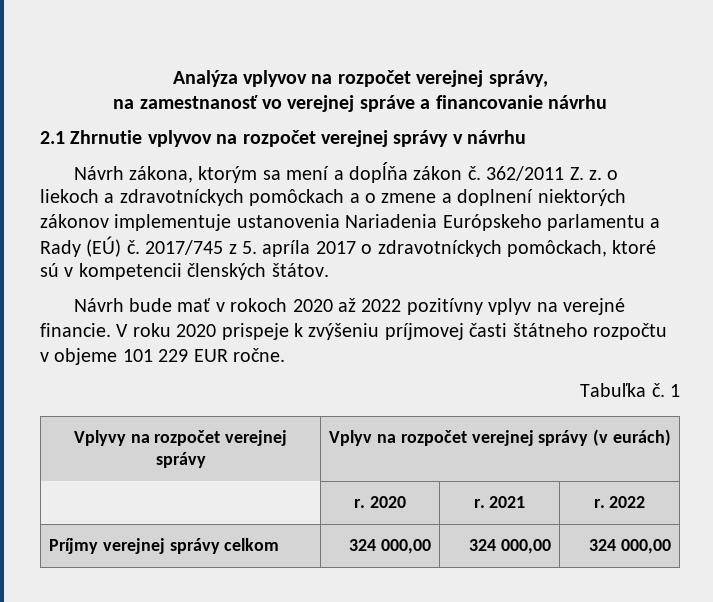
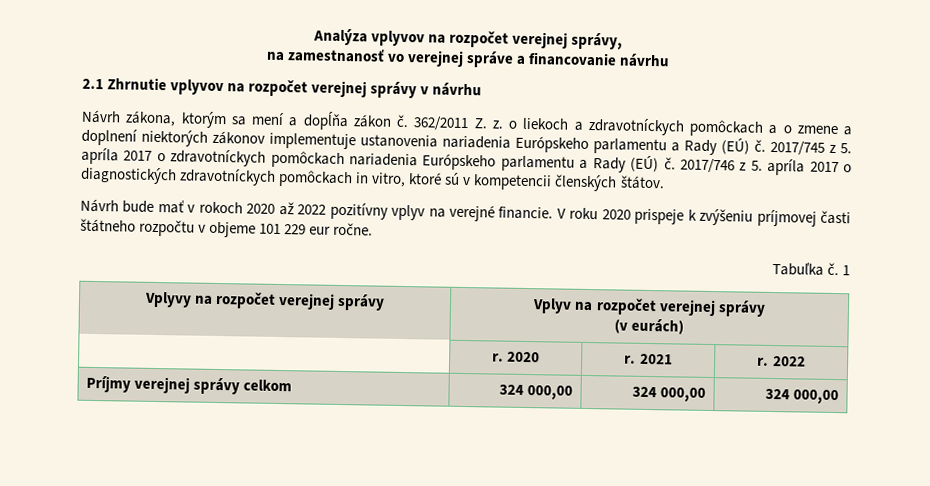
- 362/2011 Z. z. o liekoch a zdravotníckych pomôckach a o zmene a doplnení niektorých zákonov implementuje ustanovenia Nariadenia Európskeho parlamentu a Rady (EÚ) č.
+ 362/2011 Z. z. o liekoch a zdravotníckych pomôckach a o zmene a doplnení niektorých zákonov implementuje ustanovenia nariadenia Európskeho parlamentu a Rady (EÚ) č.
- 2017/745 z 5. apríla 2017 o zdravotníckych pomôckach, ktoré sú v kompetencii členských štátov.
+ 2017/745 z 5. apríla 2017 o zdravotníckych pomôckach nariadenia Európskeho parlamentu a Rady (EÚ) č. 2017/746 z 5. apríla 2017 o diagnostických zdravotníckych pomôckach in vitro, ktoré sú v kompetencii členských štátov.
- V roku 2020 prispeje k zvýšeniu príjmovej časti štátneho rozpočtu v objeme 101 229 EUR ročne.
+ V roku 2020 prispeje k zvýšeniu príjmovej časti štátneho rozpočtu v objeme 101 229 eur ročne.
- Vplyvy na rozpočet verejnej správy | Vplyv na rozpočet verejnej správy (v eurách)
+ Vplyvy na rozpočet verejnej správy | Vplyv na rozpočet verejnej správy
+ (v eurách)

